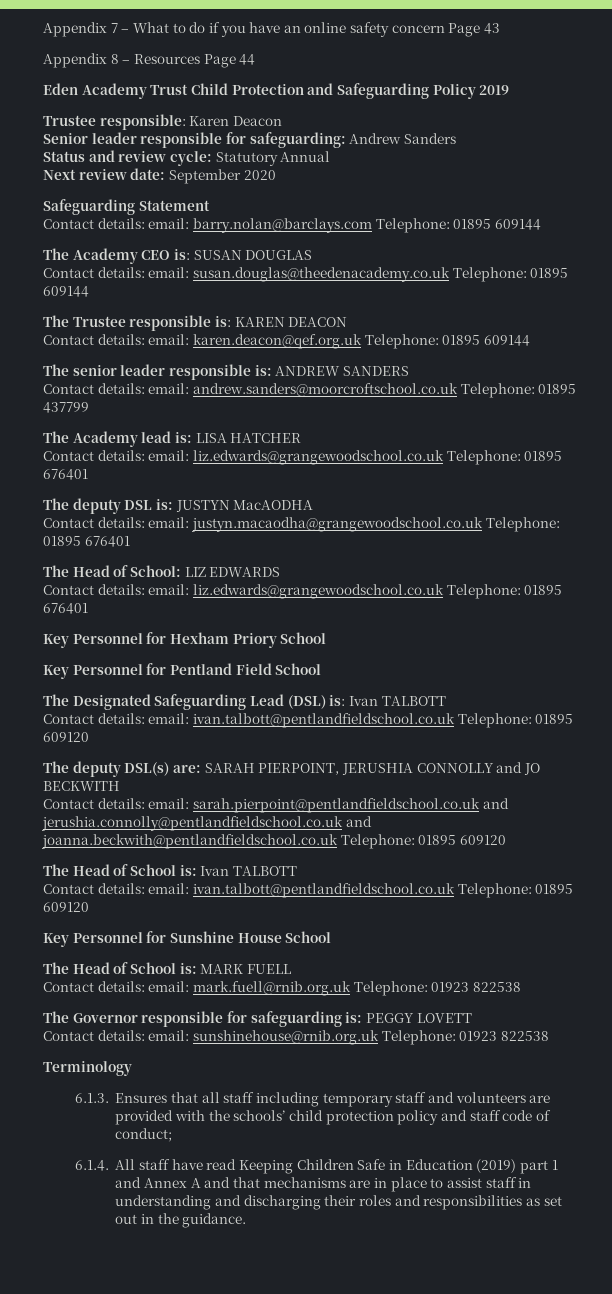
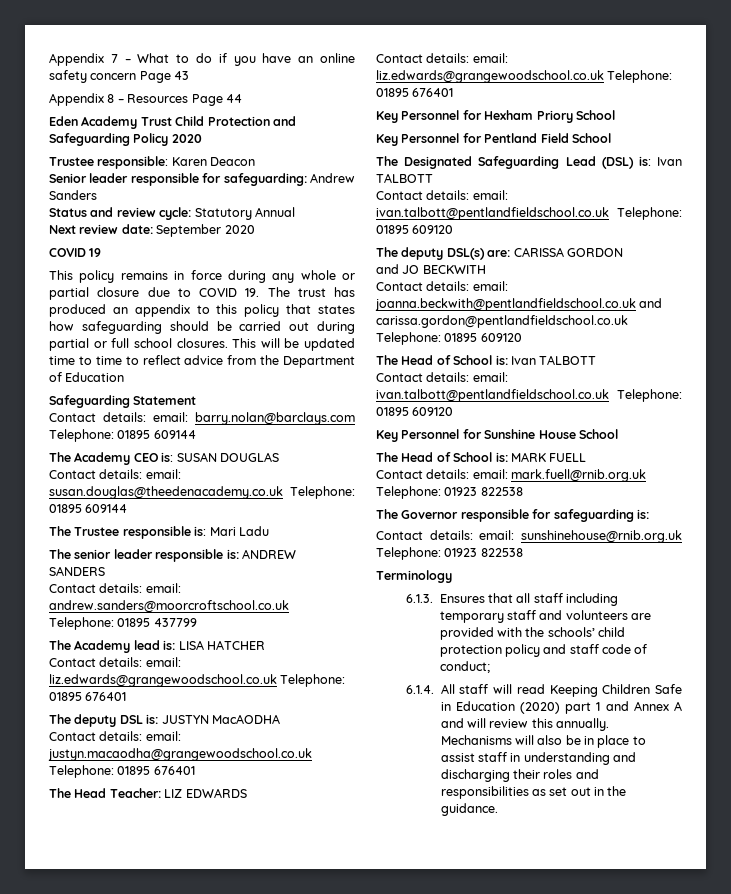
- Eden Academy Trust Child Protection and Safeguarding Policy 2019
+ Eden Academy Trust Child Protection and Safeguarding Policy 2020
+ COVID 19
+ This policy remains in force during any whole or partial closure due to COVID 19. The trust has produced an appendix to this policy that states how safeguarding should be carried out during partial or full school closures. This will be updated time to time to reflect advice from the Department of Education
- The Trustee responsible is: KAREN DEACON
- Contact details: email: karen.deacon@qef.org.uk Telephone: 01895 609144
+ The Trustee responsible is: Mari Ladu
- The Head of School: LIZ EDWARDS
+ The Head Teacher: LIZ EDWARDS
- The deputy DSL(s) are: SARAH PIERPOINT, JERUSHIA CONNOLLY and JO BECKWITH
+ The deputy DSL(s) are: CARISSA GORDON
+ and JO BECKWITH
- Contact details: email: sarah.pierpoint@pentlandfieldschool.co.uk and jerushia.connolly@pentlandfieldschool.co.uk and joanna.beckwith@pentlandfieldschool.co.uk Telephone: 01895 609120
+ Contact details: email: joanna.beckwith@pentlandfieldschool.co.uk and carissa.gordon@pentlandfieldschool.co.uk Telephone: 01895 609120
- The Governor responsible for safeguarding is: PEGGY LOVETT
+ The Governor responsible for safeguarding is:
- 6.1.4. All staff have read Keeping Children Safe in Education (2019) part 1 and Annex A and that mechanisms are in place to assist staff in understanding and discharging their roles and responsibilities as set out in the guidance.
+ 6.1.4. All staff will read Keeping Children Safe in Education (2020) part 1 and Annex A and will review this annually. Mechanisms will also be in place to assist staff in understanding and discharging their roles and responsibilities as set out in the guidance.

